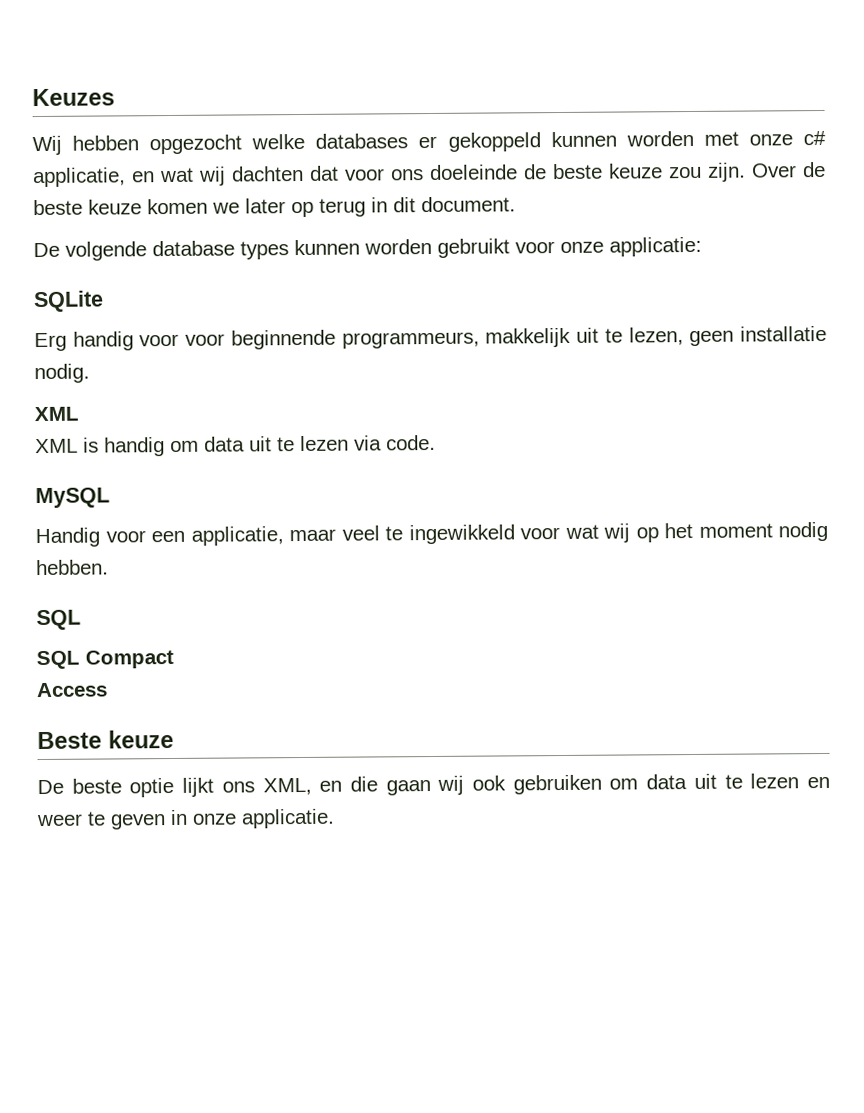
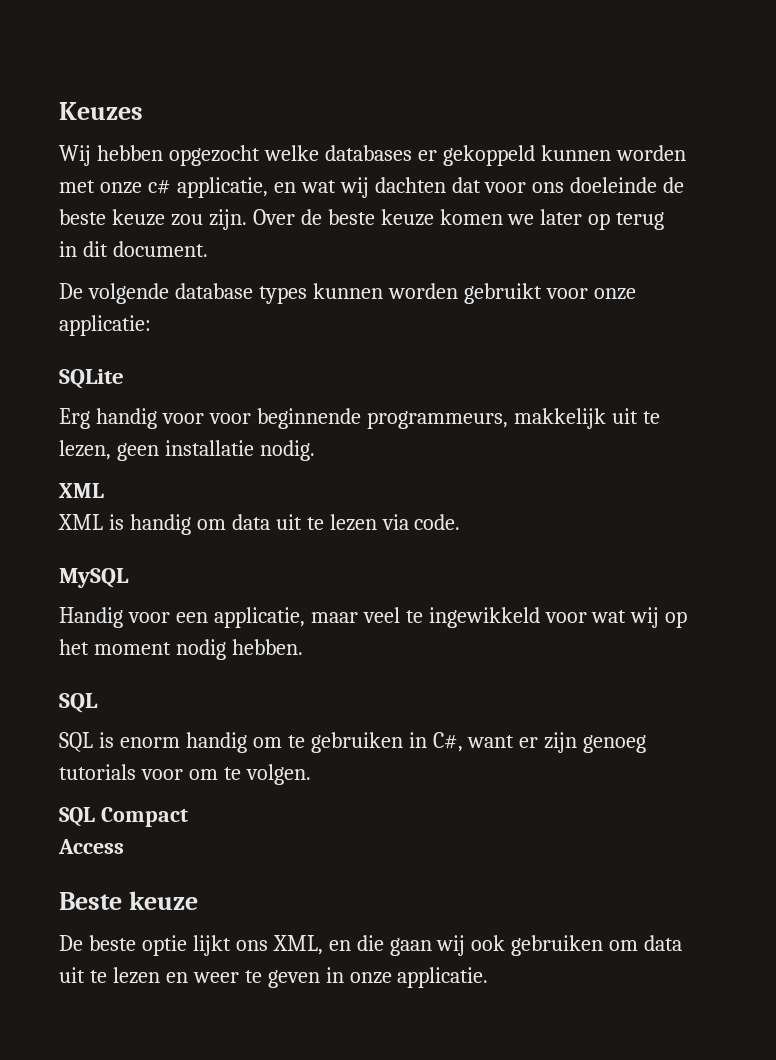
+ SQL is enorm handig om te gebruiken in C#, want er zijn genoeg tutorials voor om te volgen.

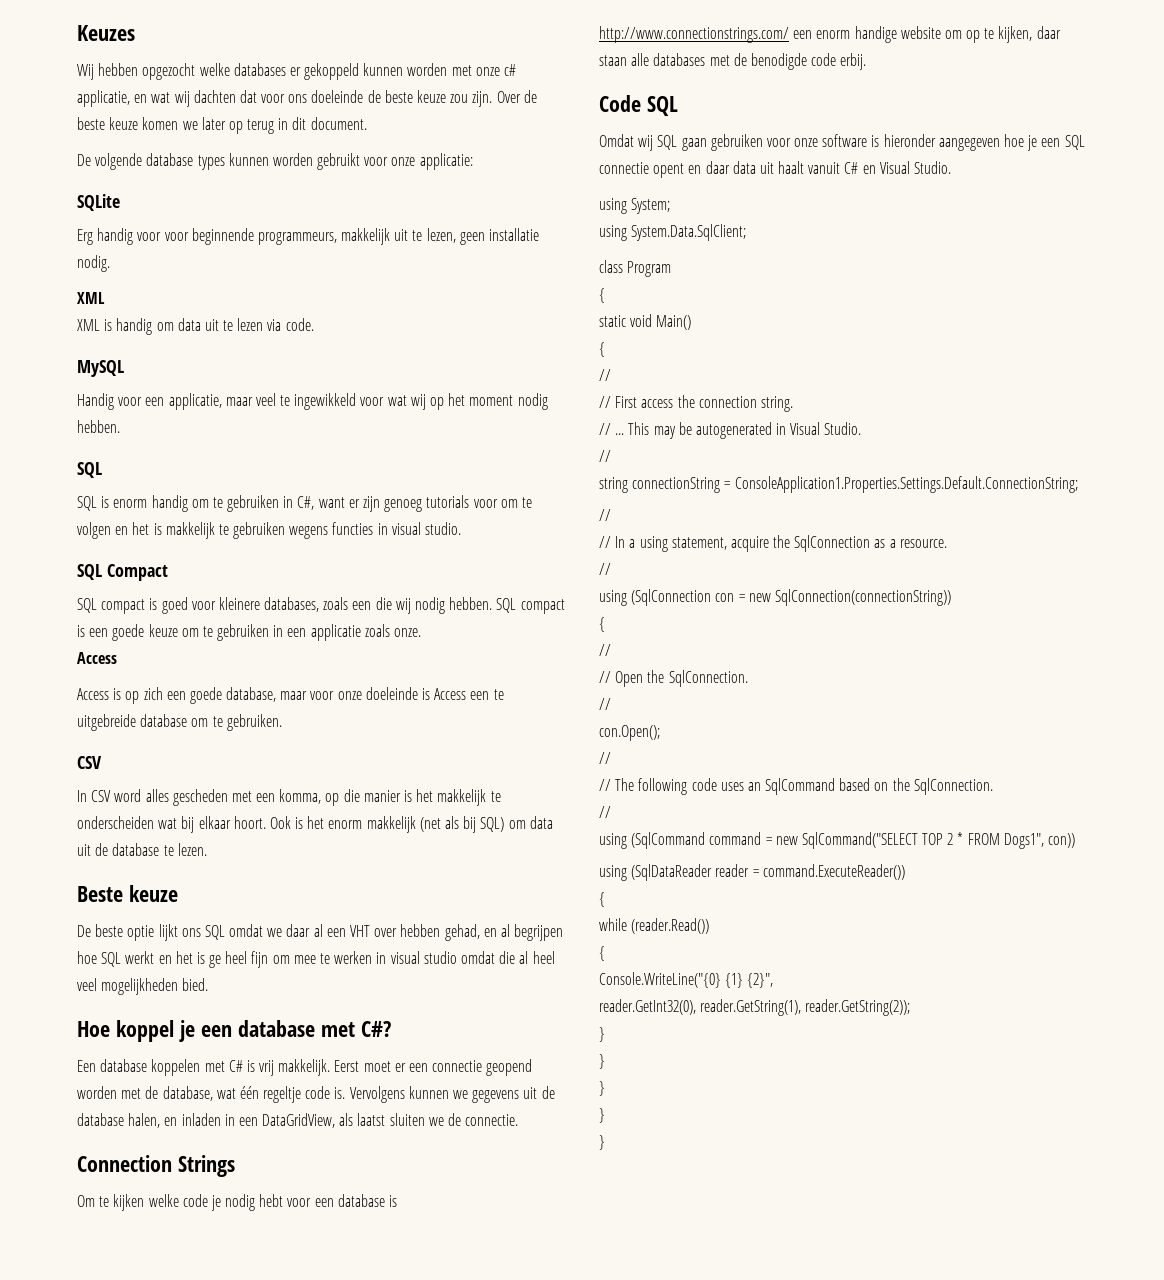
- SQL is enorm handig om te gebruiken in C#, want er zijn genoeg tutorials voor om te volgen.
+ SQL is enorm handig om te gebruiken in C#, want er zijn genoeg tutorials voor om te volgen en het is makkelijk te gebruiken wegens functies in visual studio.
  SQL Compact
+ SQL compact is goed voor kleinere databases, zoals een die wij nodig hebben. SQL compact is een goede keuze om te gebruiken in een applicatie zoals onze.
  Access
+ Access is op zich een goede database, maar voor onze doeleinde is Access een te uitgebreide database om te gebruiken.
+ CSV
+ In CSV word alles gescheden met een komma, op die manier is het makkelijk te onderscheiden wat bij elkaar hoort. Ook is het enorm makkelijk (net als bij SQL) om data uit de database te lezen.
- De beste optie lijkt ons XML, en die gaan wij ook gebruiken om data uit te lezen en weer te geven in onze applicatie.
+ De beste optie lijkt ons SQL omdat we daar al een VHT over hebben gehad, en al begrijpen hoe SQL werkt en het is ge heel fijn om mee te werken in visual studio omdat die al heel veel mogelijkheden bied.
+ Hoe koppel je een database met C#?
+ Een database koppelen met C# is vrij makkelijk. Eerst moet er een connectie geopend worden met de database, wat één regeltje code is. Vervolgens kunnen we gegevens uit de database halen, en inladen in een DataGridView, als laatst sluiten we de connectie.
+ Connection Strings
+ Om te kijken welke code je nodig hebt voor een database is http://www.connectionstrings.com/ een enorm handige website om op te kijken, daar staan alle databases met de benodigde code erbij.
+ Code SQL
+ Omdat wij SQL gaan gebruiken voor onze software is hieronder aangegeven hoe je een SQL connectie opent en daar data uit haalt vanuit C# en Visual Studio.
+ using System;
+ using System.Data.SqlClient;
+ class Program
+ {
+ static void Main()
+ {
+ //
+ // First access the connection string.
+ // ... This may be autogenerated in Visual Studio.
+ //
+ string connectionString = ConsoleApplication1.Properties.Settings.Default.ConnectionString;
+ //
+ // In a using statement, acquire the SqlConnection as a resource.
+ //
+ using (SqlConnection con = new SqlConnection(connectionString))
+ {
+ //
+ // Open the SqlConnection.
+ //
+ con.Open();
+ //
+ // The following code uses an SqlCommand based on the SqlConnection.
+ //
+ using (SqlCommand command = new SqlCommand("SELECT TOP 2 * FROM Dogs1", con))
+ using (SqlDataReader reader = command.ExecuteReader())
+ {
+ while (reader.Read())
+ {
+ Console.WriteLine("{0} {1} {2}",
+ reader.GetInt32(0), reader.GetString(1), reader.GetString(2));
+ }
+ }
+ }
+ }
+ }

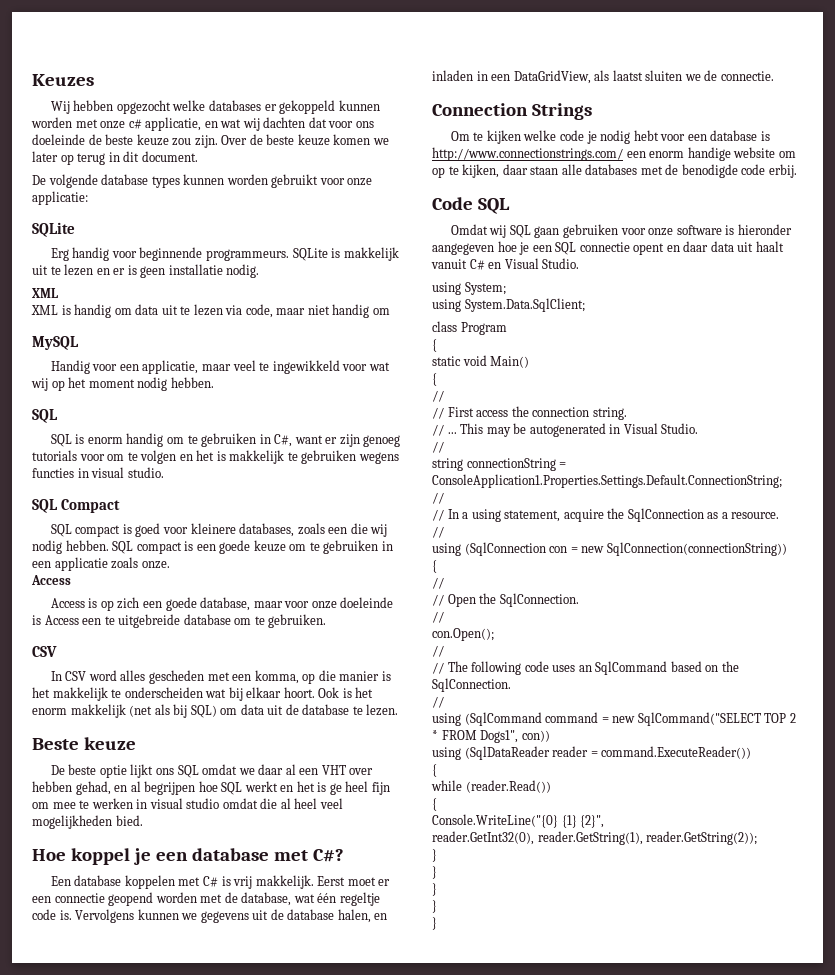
- Erg handig voor voor beginnende programmeurs, makkelijk uit te lezen, geen installatie nodig.
+ Erg handig voor beginnende programmeurs. SQLite is makkelijk uit te lezen en er is geen installatie nodig.
- XML is handig om data uit te lezen via code.
+ XML is handig om data uit te lezen via code, maar niet handig om

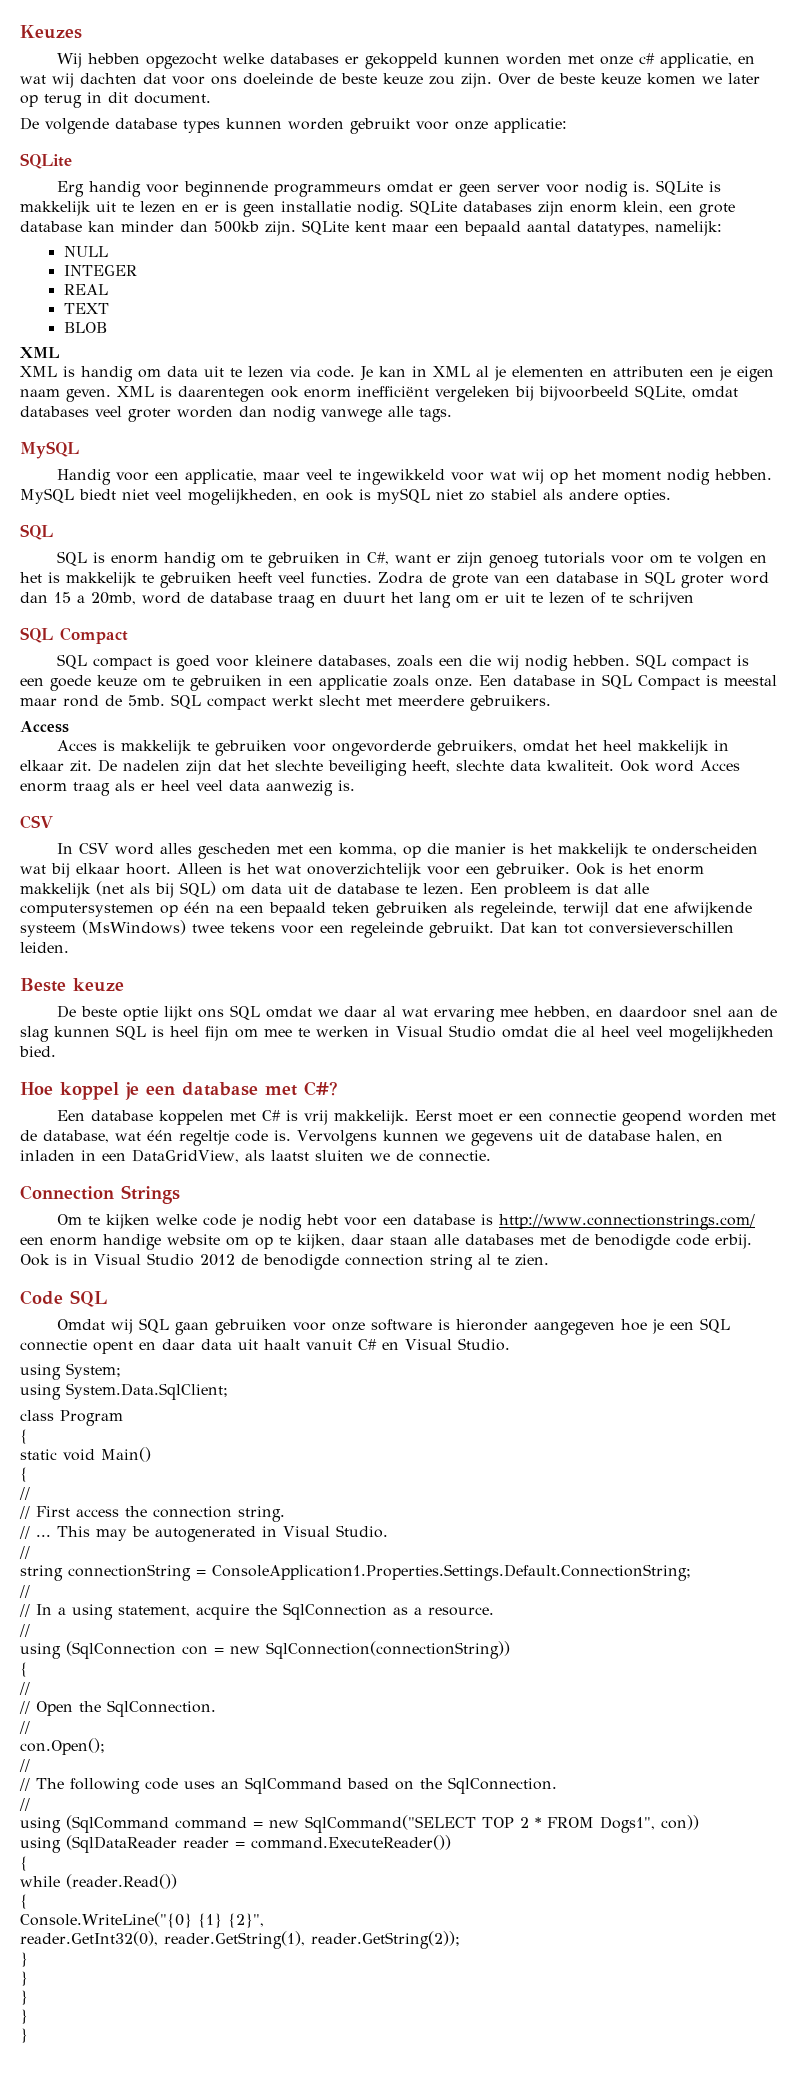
- Erg handig voor beginnende programmeurs.
+ Erg handig voor beginnende programmeurs omdat er geen server voor nodig is.
+ SQLite databases zijn enorm klein, een grote database kan minder dan 500kb zijn. SQLite kent maar een bepaald aantal datatypes, namelijk:
+ NULL
+ INTEGER
+ REAL
+ TEXT
+ BLOB
- XML is handig om data uit te lezen via code, maar niet handig om
+ XML is handig om data uit te lezen via code. Je kan in XML al je elementen en attributen een je eigen naam geven. XML is daarentegen ook enorm inefficiënt vergeleken bij bijvoorbeeld SQLite, omdat databases veel groter worden dan nodig vanwege alle tags.
+ MySQL biedt niet veel mogelijkheden, en ook is mySQL niet zo stabiel als andere opties.
- SQL is enorm handig om te gebruiken in C#, want er zijn genoeg tutorials voor om te volgen en het is makkelijk te gebruiken wegens functies in visual studio.
+ SQL is enorm handig om te gebruiken in C#, want er zijn genoeg tutorials voor om te volgen en het is makkelijk te gebruiken heeft veel functies. Zodra de grote van een database in SQL groter word dan 15 a 20mb, word de database traag en duurt het lang om er uit te lezen of te schrijven
- SQL compact is een goede keuze om te gebruiken in een applicatie zoals onze.
+ SQL compact is een goede keuze om te gebruiken in een applicatie zoals onze. Een database in SQL Compact is meestal maar rond de 5mb. SQL compact werkt slecht met meerdere gebruikers.
  Access
- Access is op zich een goede database, maar voor onze doeleinde is Access een te uitgebreide database om te gebruiken.
+ Acces is makkelijk te gebruiken voor ongevorderde gebruikers, omdat het heel makkelijk in elkaar zit. De nadelen zijn dat het slechte beveiliging heeft, slechte data kwaliteit. Ook word Acces enorm traag als er heel veel data aanwezig is.
+ Alleen is het wat onoverzichtelijk voor een gebruiker.
+ Een probleem is dat alle computersystemen op één na een bepaald teken gebruiken als regeleinde, terwijl dat ene afwijkende systeem (MsWindows) twee tekens voor een regeleinde gebruikt. Dat kan tot conversieverschillen leiden.
- De beste optie lijkt ons SQL omdat we daar al een VHT over hebben gehad, en al begrijpen hoe SQL werkt en het is ge heel fijn om mee te werken in visual studio omdat die al heel veel mogelijkheden bied.
+ De beste optie lijkt ons SQL omdat we daar al wat ervaring mee hebben, en daardoor snel aan de slag kunnen SQL is heel fijn om mee te werken in Visual Studio omdat die al heel veel mogelijkheden bied.
+ Ook is in Visual Studio 2012 de benodigde connection string al te zien.

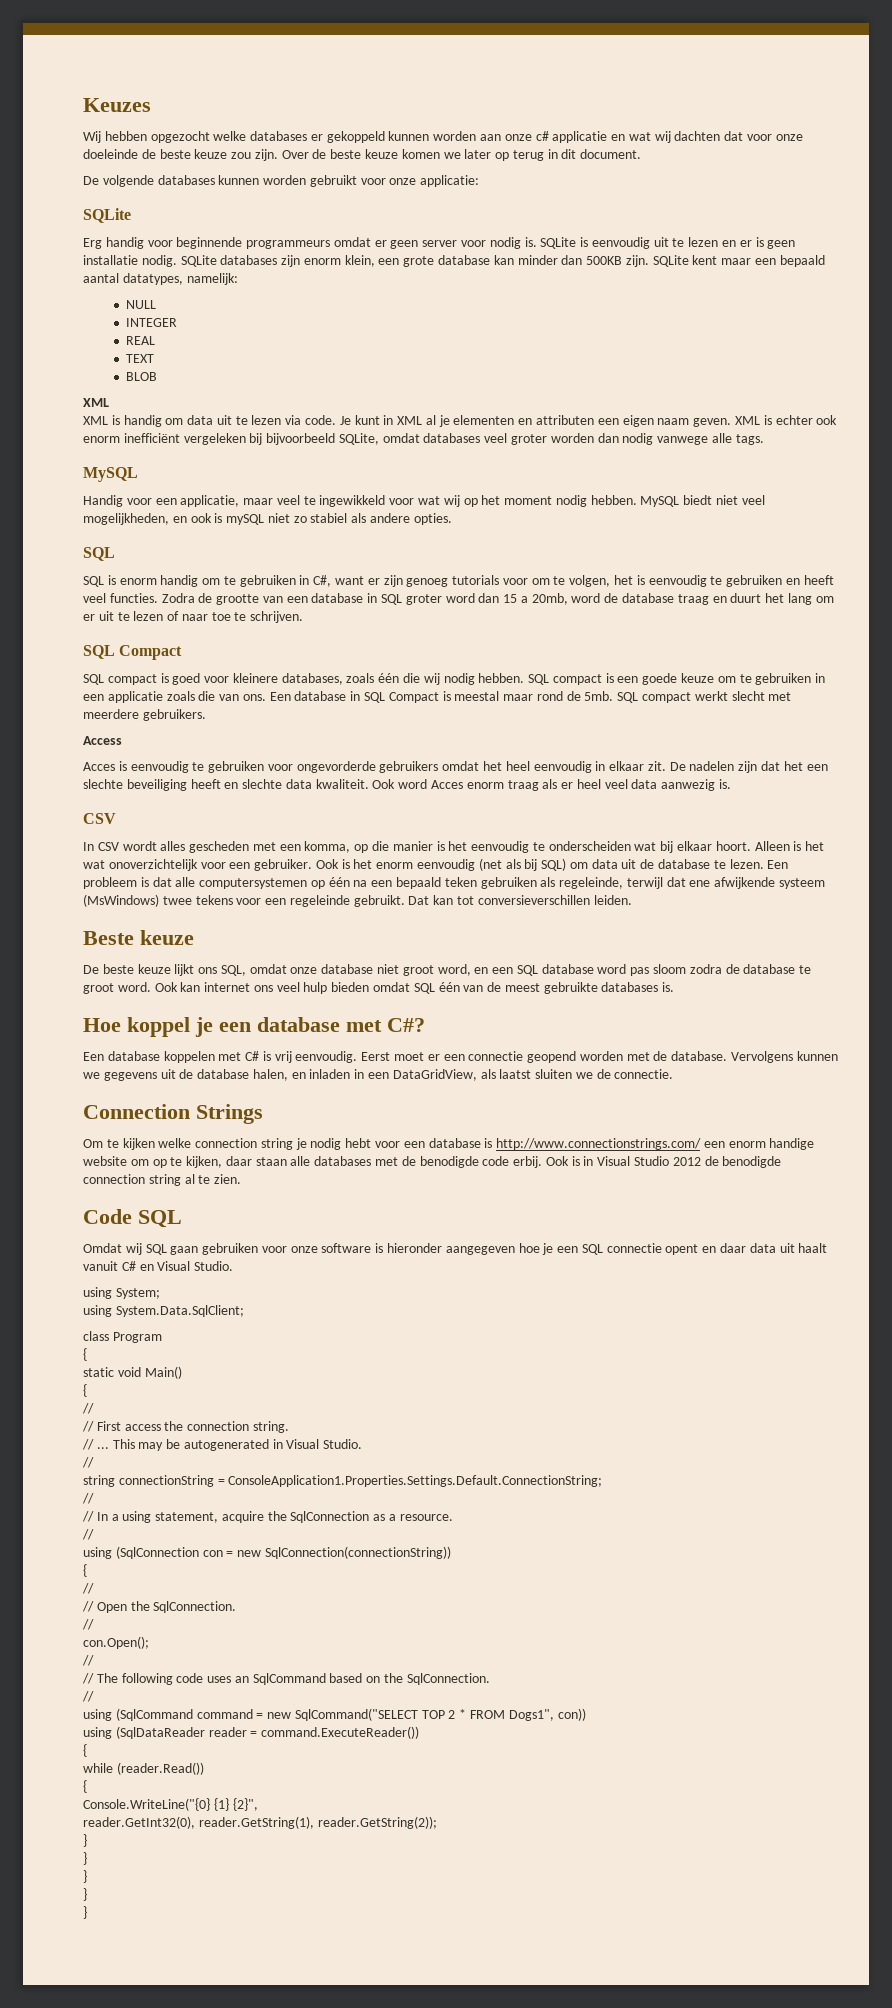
- Wij hebben opgezocht welke databases er gekoppeld kunnen worden met onze c# applicatie, en wat wij dachten dat voor ons doeleinde de beste keuze zou zijn.
+ Wij hebben opgezocht welke databases er gekoppeld kunnen worden aan onze c# applicatie en wat wij dachten dat voor onze doeleinde de beste keuze zou zijn.
- De volgende database types kunnen worden gebruikt voor onze applicatie:
+ De volgende databases kunnen worden gebruikt voor onze applicatie:
- SQLite is makkelijk uit te lezen en er is geen installatie nodig.
+ SQLite is eenvoudig uit te lezen en er is geen installatie nodig.
- SQLite databases zijn enorm klein, een grote database kan minder dan 500kb zijn.
+ SQLite databases zijn enorm klein, een grote database kan minder dan 500KB zijn.
- Je kan in XML al je elementen en attributen een je eigen naam geven.
+ Je kunt in XML al je elementen en attributen een eigen naam geven.
- XML is daarentegen ook enorm inefficiënt vergeleken bij bijvoorbeeld SQLite, omdat databases veel groter worden dan nodig vanwege alle tags.
+ XML is echter ook enorm inefficiënt vergeleken bij bijvoorbeeld SQLite, omdat databases veel groter worden dan nodig vanwege alle tags.
- SQL is enorm handig om te gebruiken in C#, want er zijn genoeg tutorials voor om te volgen en het is makkelijk te gebruiken heeft veel functies.
+ SQL is enorm handig om te gebruiken in C#, want er zijn genoeg tutorials voor om te volgen, het is eenvoudig te gebruiken en heeft veel functies.
- Zodra de grote van een database in SQL groter word dan 15 a 20mb, word de database traag en duurt het lang om er uit te lezen of te schrijven
+ Zodra de grootte van een database in SQL groter word dan 15 a 20mb, word de database traag en duurt het lang om er uit te lezen of naar toe te schrijven.
- SQL compact is goed voor kleinere databases, zoals een die wij nodig hebben.
+ SQL compact is goed voor kleinere databases, zoals één die wij nodig hebben.
- SQL compact is een goede keuze om te gebruiken in een applicatie zoals onze.
+ SQL compact is een goede keuze om te gebruiken in een applicatie zoals die van ons.
- Acces is makkelijk te gebruiken voor ongevorderde gebruikers, omdat het heel makkelijk in elkaar zit.
+ Acces is eenvoudig te gebruiken voor ongevorderde gebruikers omdat het heel eenvoudig in elkaar zit.
- De nadelen zijn dat het slechte beveiliging heeft, slechte data kwaliteit.
+ De nadelen zijn dat het een slechte beveiliging heeft en slechte data kwaliteit.
- In CSV word alles gescheden met een komma, op die manier is het makkelijk te onderscheiden wat bij elkaar hoort.
+ In CSV wordt alles gescheden met een komma, op die manier is het eenvoudig te onderscheiden wat bij elkaar hoort.
- Ook is het enorm makkelijk (net als bij SQL) om data uit de database te lezen.
+ Ook is het enorm eenvoudig (net als bij SQL) om data uit de database te lezen.
- De beste optie lijkt ons SQL omdat we daar al wat ervaring mee hebben, en daardoor snel aan de slag kunnen SQL is heel fijn om mee te werken in Visual Studio omdat die al heel veel mogelijkheden bied.
+ De beste keuze lijkt ons SQL, omdat onze database niet groot word, en een SQL database word pas sloom zodra de database te groot word. Ook kan internet ons veel hulp bieden omdat SQL één van de meest gebruikte databases is.
- Een database koppelen met C# is vrij makkelijk.
+ Een database koppelen met C# is vrij eenvoudig.
- Eerst moet er een connectie geopend worden met de database, wat één regeltje code is.
+ Eerst moet er een connectie geopend worden met de database.
- Om te kijken welke code je nodig hebt voor een database is http://www.connectionstrings.com/ een enorm handige website om op te kijken, daar staan alle databases met de benodigde code erbij.
+ Om te kijken welke connection string je nodig hebt voor een database is http://www.connectionstrings.com/ een enorm handige website om op te kijken, daar staan alle databases met de benodigde code erbij.

